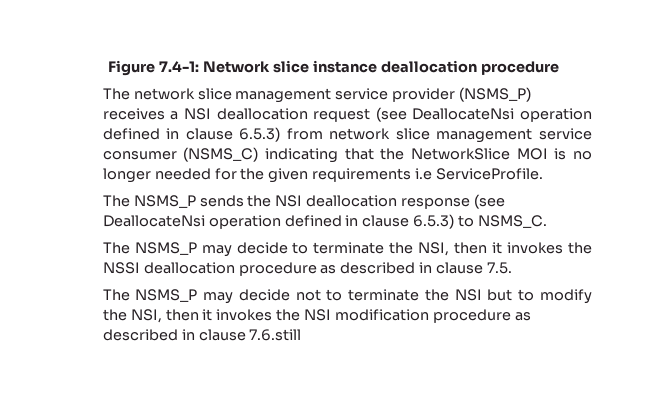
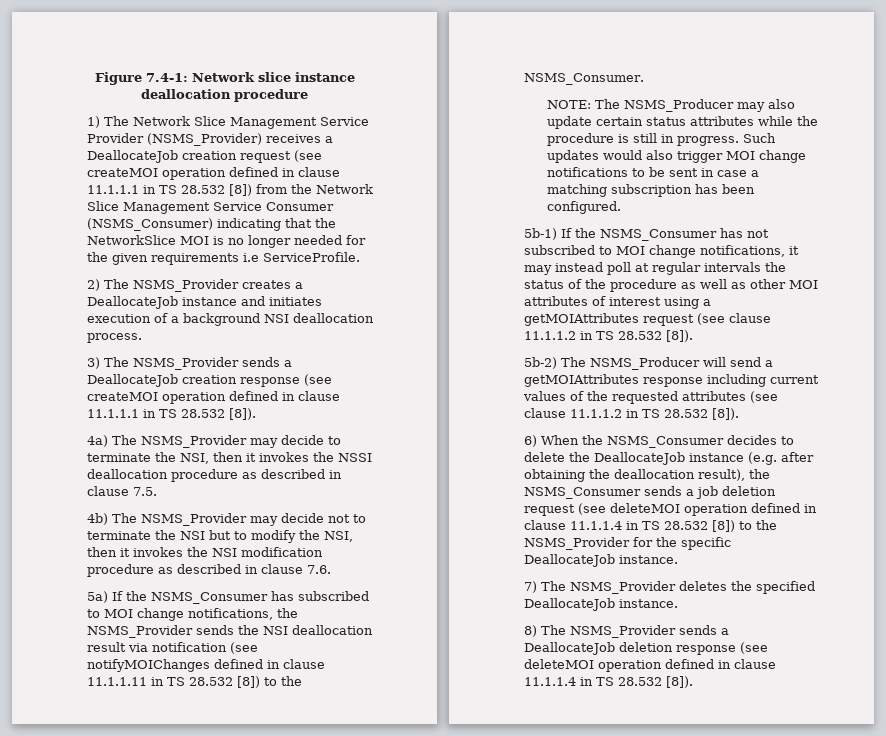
- The network slice management service provider (NSMS_P) receives a NSI deallocation request (see DeallocateNsi operation defined in clause 6.5.3) from network slice management service consumer (NSMS_C) indicating that the NetworkSlice MOI is no longer needed for the given requirements i.e ServiceProfile.
+ 1) The Network Slice Management Service Provider (NSMS_Provider) receives a DeallocateJob creation request (see createMOI operation defined in clause 11.1.1.1 in TS 28.532 [8]) from the Network Slice Management Service Consumer (NSMS_Consumer) indicating that the NetworkSlice MOI is no longer needed for the given requirements i.e ServiceProfile.
- The NSMS_P sends the NSI deallocation response (see DeallocateNsi operation defined in clause 6.5.3) to NSMS_C.
- The NSMS_P may decide to terminate the NSI, then it invokes the NSSI deallocation procedure as described in clause 7.5.
+ 2) The NSMS_Provider creates a DeallocateJob instance and initiates execution of a background NSI deallocation process.
+ 3) The NSMS_Provider sends a DeallocateJob creation response (see createMOI operation defined in clause 11.1.1.1 in TS 28.532 [8]).
+ 4a) The NSMS_Provider may decide to terminate the NSI, then it invokes the NSSI deallocation procedure as described in clause 7.5.
- The NSMS_P may decide not to terminate the NSI but to modify the NSI, then it invokes the NSI modification procedure as described in clause 7.6.still
+ 4b) The NSMS_Provider may decide not to terminate the NSI but to modify the NSI, then it invokes the NSI modification procedure as described in clause 7.6.
+ 5a) If the NSMS_Consumer has subscribed to MOI change notifications, the NSMS_Provider sends the NSI deallocation result via notification (see notifyMOIChanges defined in clause 11.1.1.11 in TS 28.532 [8]) to the NSMS_Consumer.
+ NOTE: The NSMS_Producer may also update certain status attributes while the procedure is still in progress. Such updates would also trigger MOI change notifications to be sent in case a matching subscription has been configured.
+ 5b-1) If the NSMS_Consumer has not subscribed to MOI change notifications, it may instead poll at regular intervals the status of the procedure as well as other MOI attributes of interest using a getMOIAttributes request (see clause 11.1.1.2 in TS 28.532 [8]).
+ 5b-2) The NSMS_Producer will send a getMOIAttributes response including current values of the requested attributes (see clause 11.1.1.2 in TS 28.532 [8]).
+ 6) When the NSMS_Consumer decides to delete the DeallocateJob instance (e.g. after obtaining the deallocation result), the NSMS_Consumer sends a job deletion request (see deleteMOI operation defined in clause 11.1.1.4 in TS 28.532 [8]) to the NSMS_Provider for the specific DeallocateJob instance.
+ 7) The NSMS_Provider deletes the specified DeallocateJob instance.
+ 8) The NSMS_Provider sends a DeallocateJob deletion response (see deleteMOI operation defined in clause 11.1.1.4 in TS 28.532 [8]).

